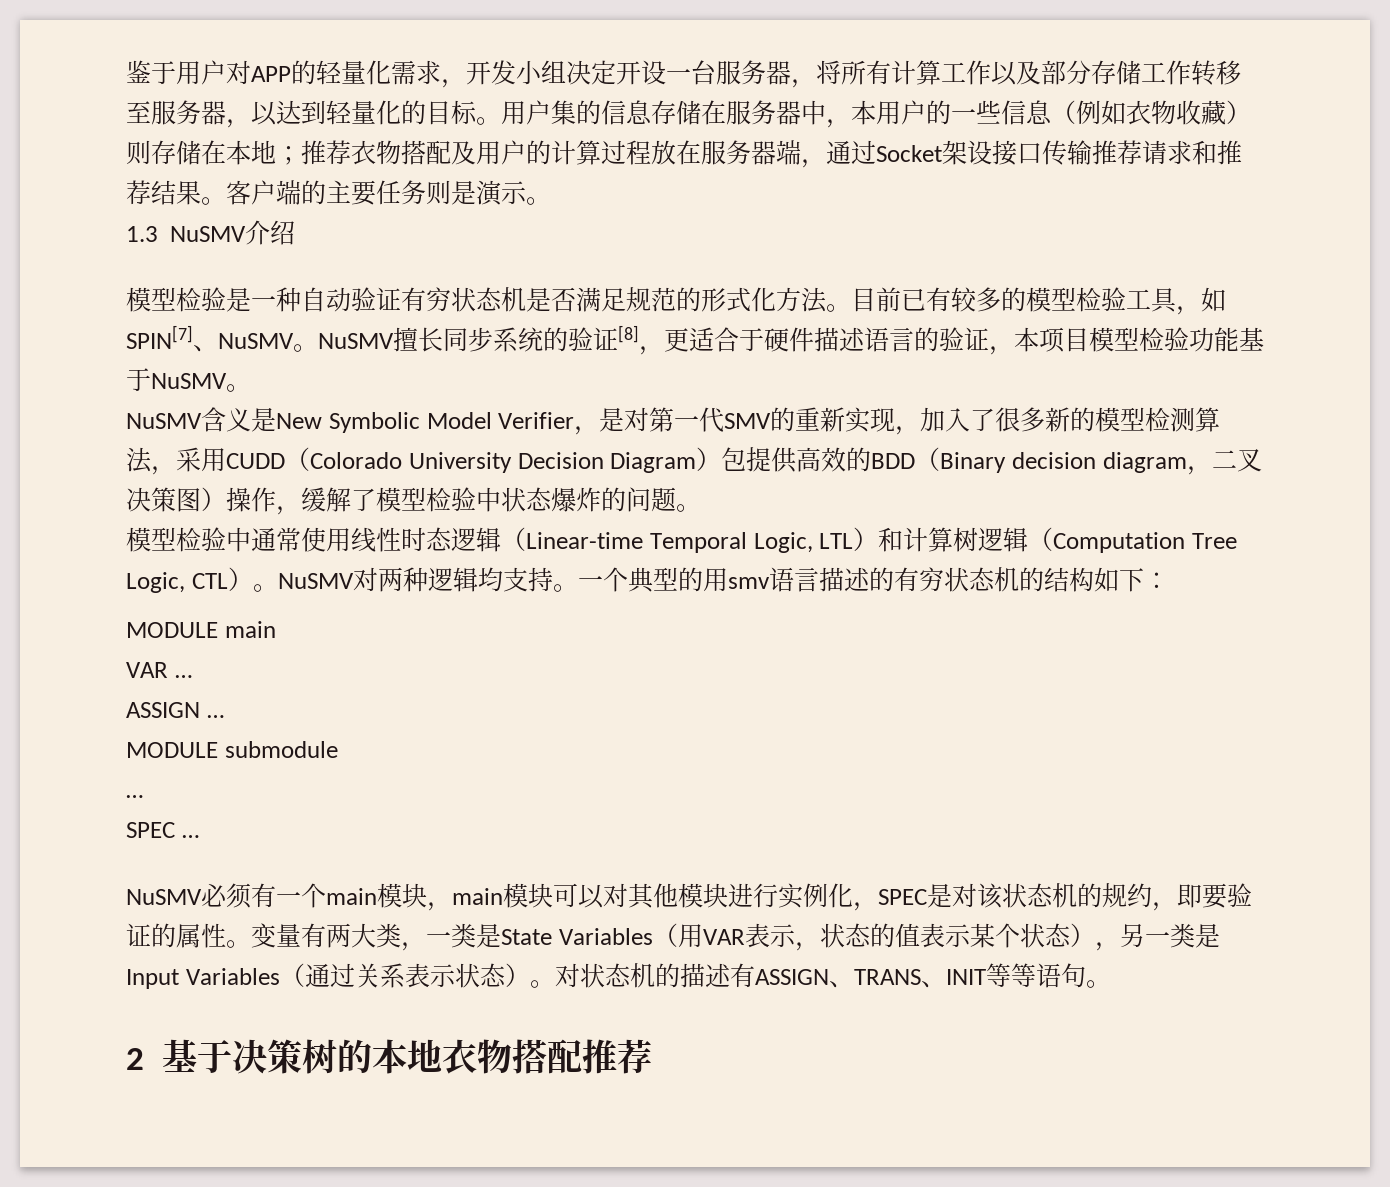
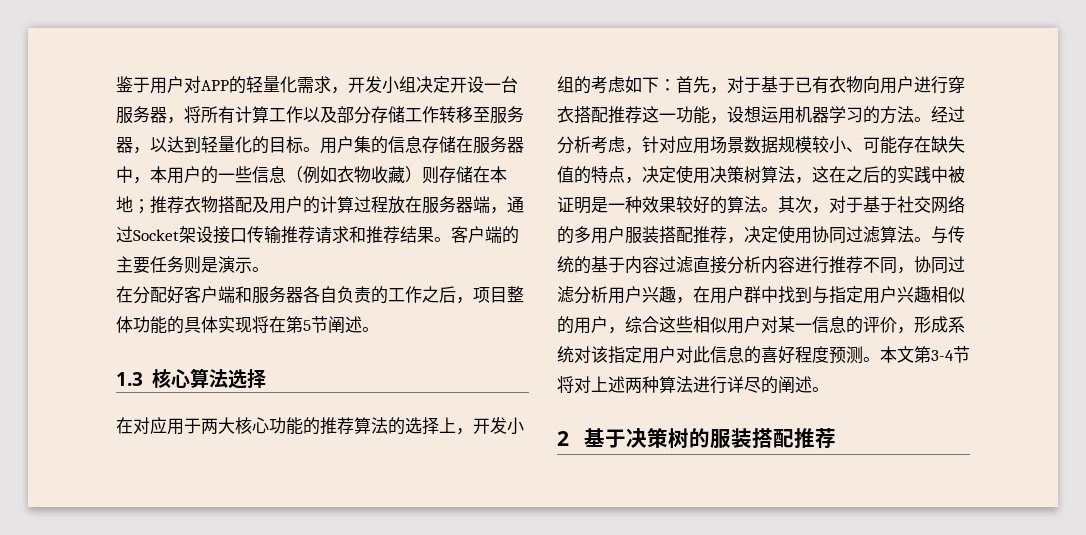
- 1.3 NuSMV介绍
- 模型检验是一种自动验证有穷状态机是否满足规范的形式化方法。目前已有较多的模型检验工具，如SPIN[7]、NuSMV。NuSMV擅长同步系统的验证[8]，更适合于硬件描述语言的验证，本项目模型检验功能基于NuSMV。
- NuSMV含义是New Symbolic Model Verifier，是对第一代SMV的重新实现，加入了很多新的模型检测算法，采用CUDD（Colorado University Decision Diagram）包提供高效的BDD（Binary decision diagram，二叉决策图）操作，缓解了模型检验中状态爆炸的问题。
- 模型检验中通常使用线性时态逻辑（Linear-time Temporal Logic, LTL）和计算树逻辑（Computation Tree Logic, CTL）。NuSMV对两种逻辑均支持。一个典型的用smv语言描述的有穷状态机的结构如下：
- MODULE main
- VAR …
- ASSIGN …
- MODULE submodule
- …
- SPEC …
- NuSMV必须有一个main模块，main模块可以对其他模块进行实例化，SPEC是对该状态机的规约，即要验证的属性。变量有两大类，一类是State Variables（用VAR表示，状态的值表示某个状态），另一类是Input Variables（通过关系表示状态）。对状态机的描述有ASSIGN、TRANS、INIT等等语句。
+ 在分配好客户端和服务器各自负责的工作之后，项目整体功能的具体实现将在第5节阐述。
+ 1.3核心算法选择
+ 在对应用于两大核心功能的推荐算法的选择上，开发小组的考虑如下：首先，对于基于已有衣物向用户进行穿衣搭配推荐这一功能，设想运用机器学习的方法。经过分析考虑，针对应用场景数据规模较小、可能存在缺失值的特点，决定使用决策树算法，这在之后的实践中被证明是一种效果较好的算法。其次，对于基于社交网络的多用户服装搭配推荐，决定使用协同过滤算法。与传统的基于内容过滤直接分析内容进行推荐不同，协同过滤分析用户兴趣，在用户群中找到与指定用户兴趣相似的用户，综合这些相似用户对某一信息的评价，形成系统对该指定用户对此信息的喜好程度预测。本文第3-4节将对上述两种算法进行详尽的阐述。
- 2基于决策树的本地衣物搭配推荐
+ 2基于决策树的服装搭配推荐

